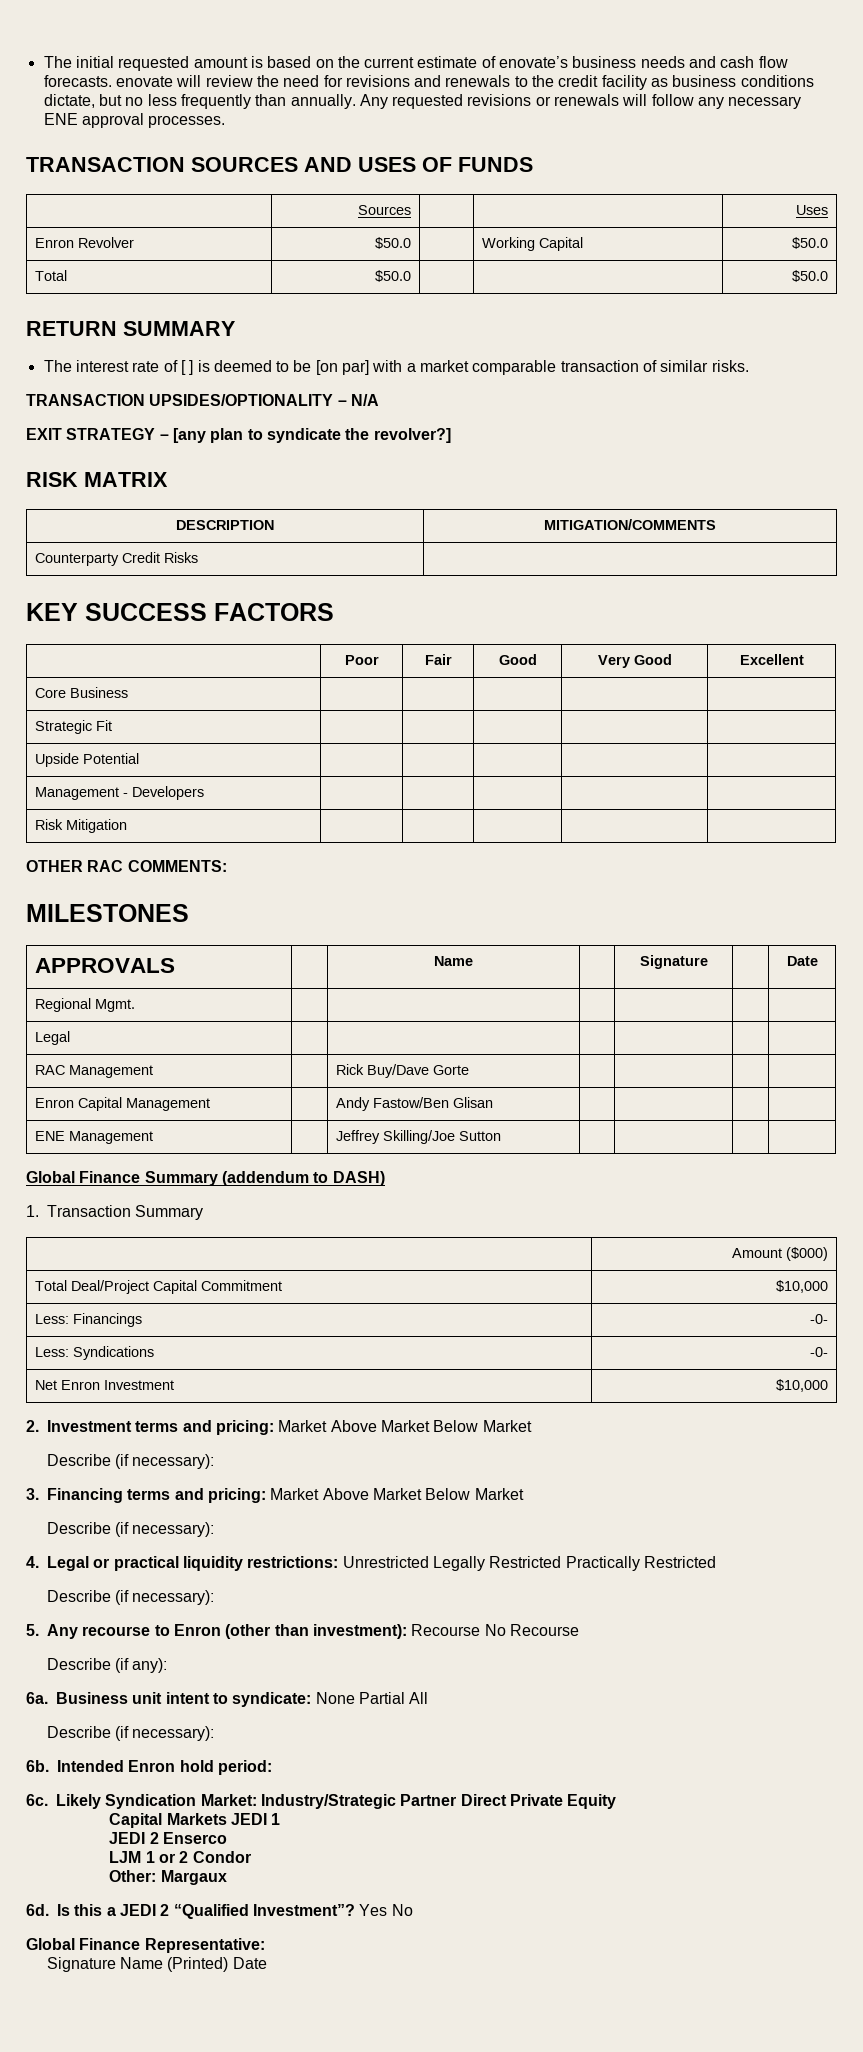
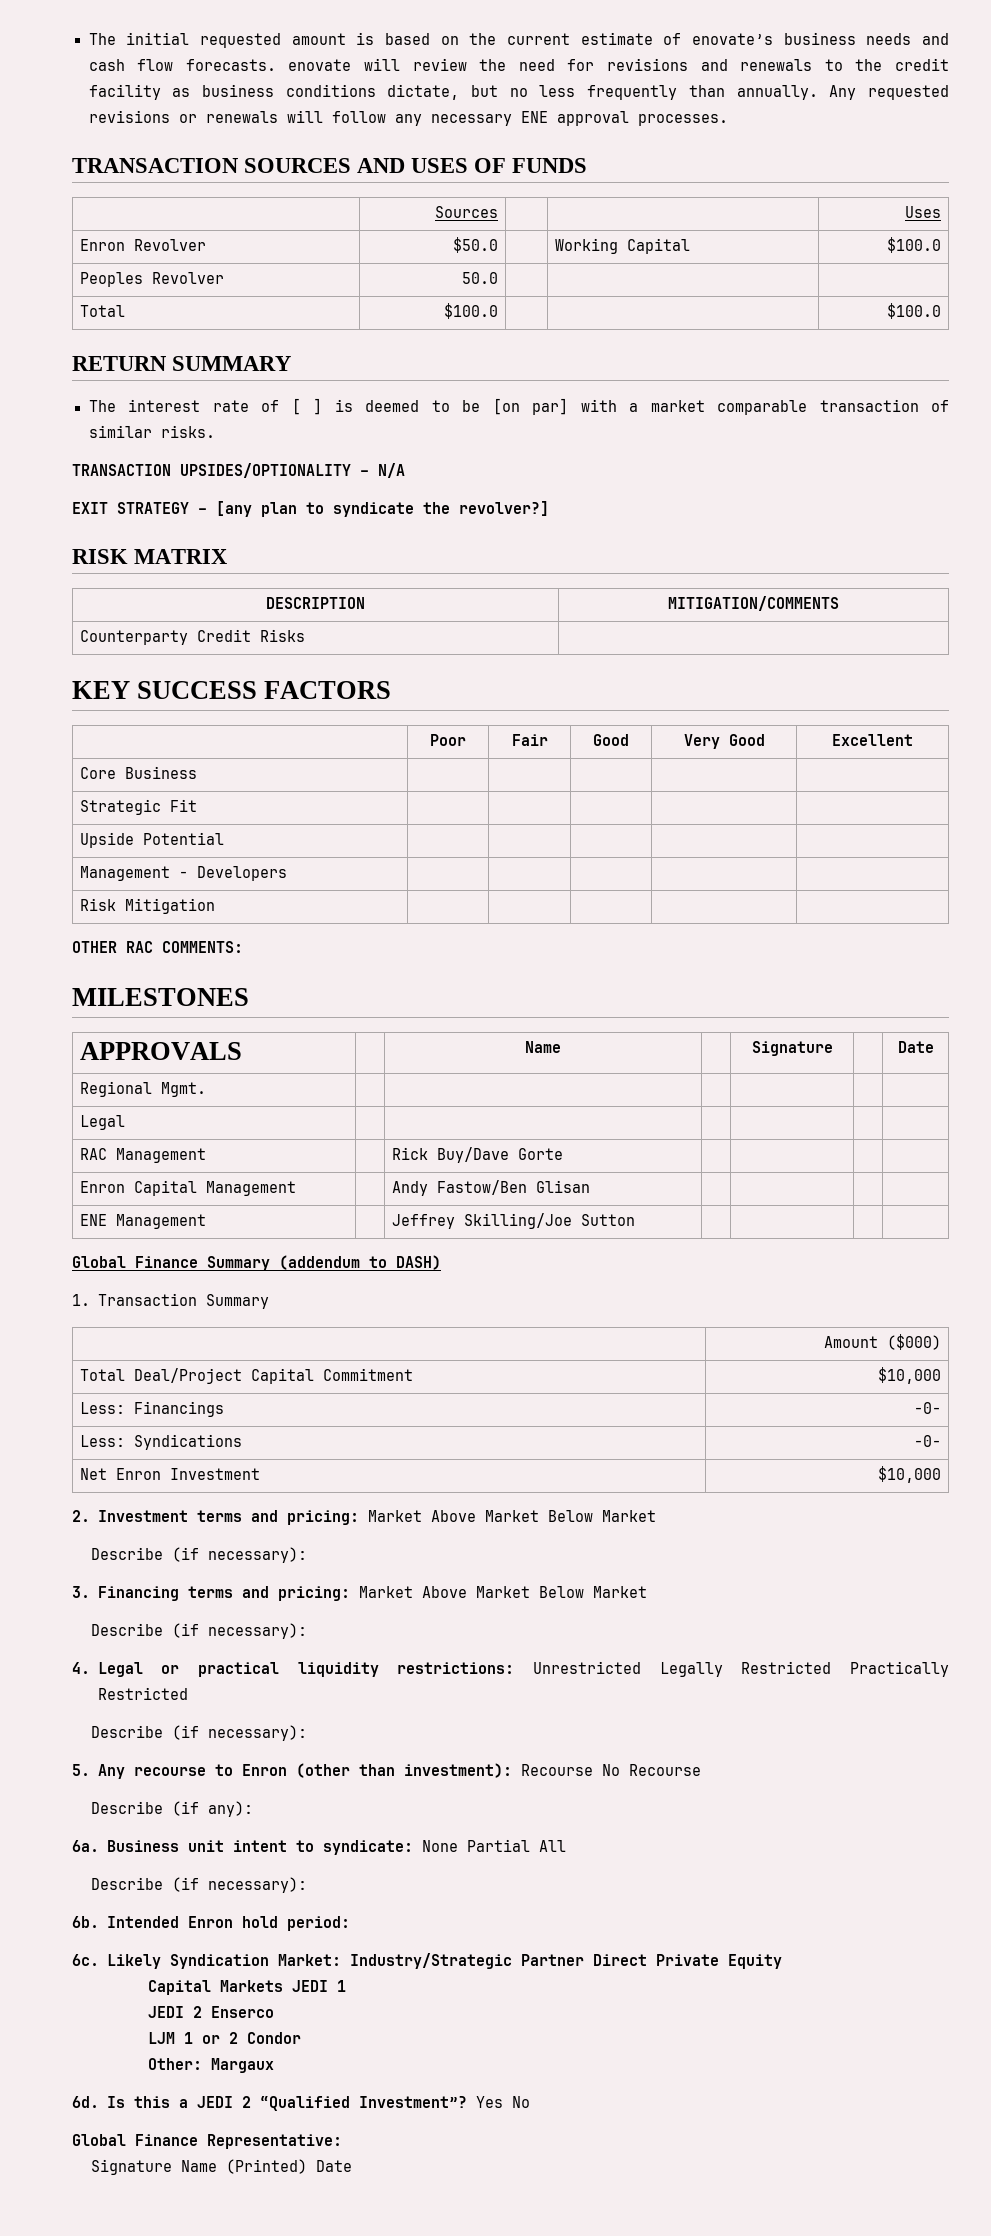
- Enron Revolver | $50.0 | | Working Capital | $50.0
+ Enron Revolver | $50.0 | | Working Capital | $100.0
+ Peoples Revolver | 50.0 | | |
- Total | $50.0 | | | $50.0
+ Total | $100.0 | | | $100.0

